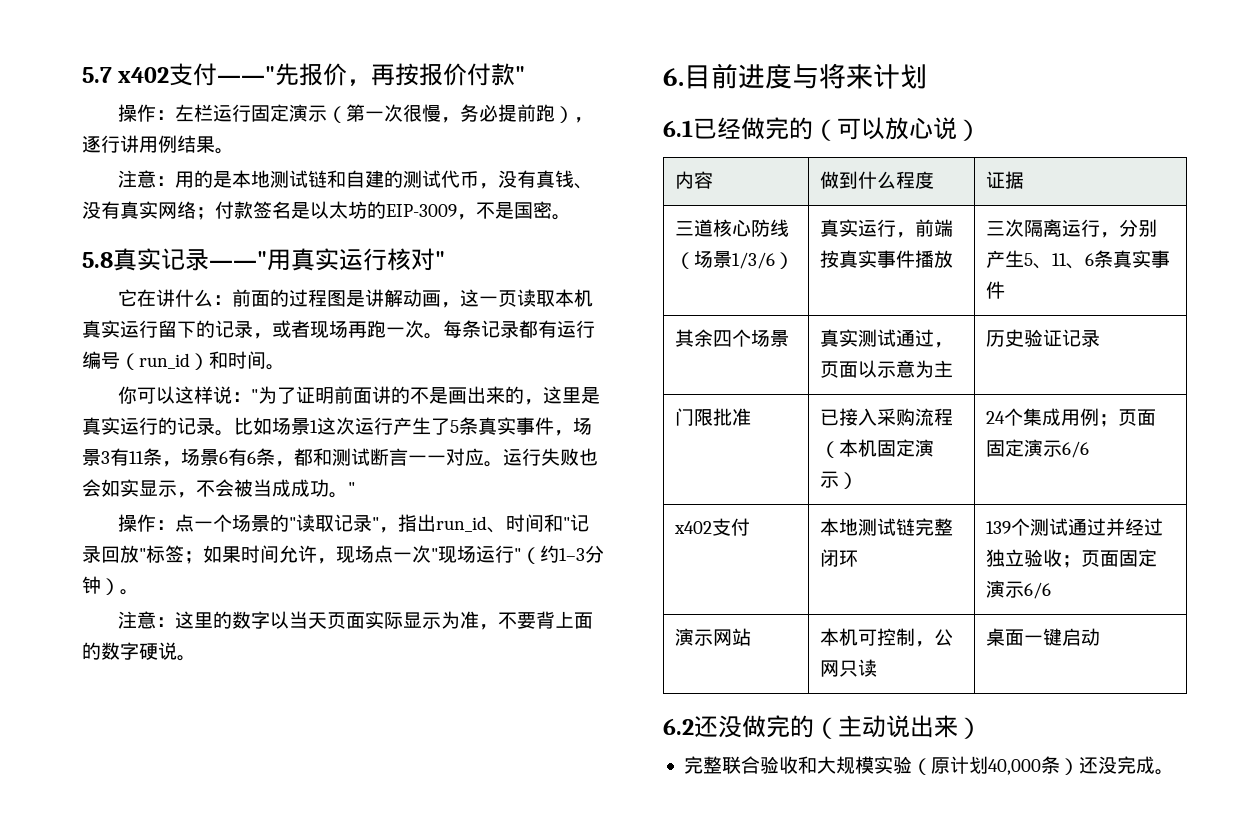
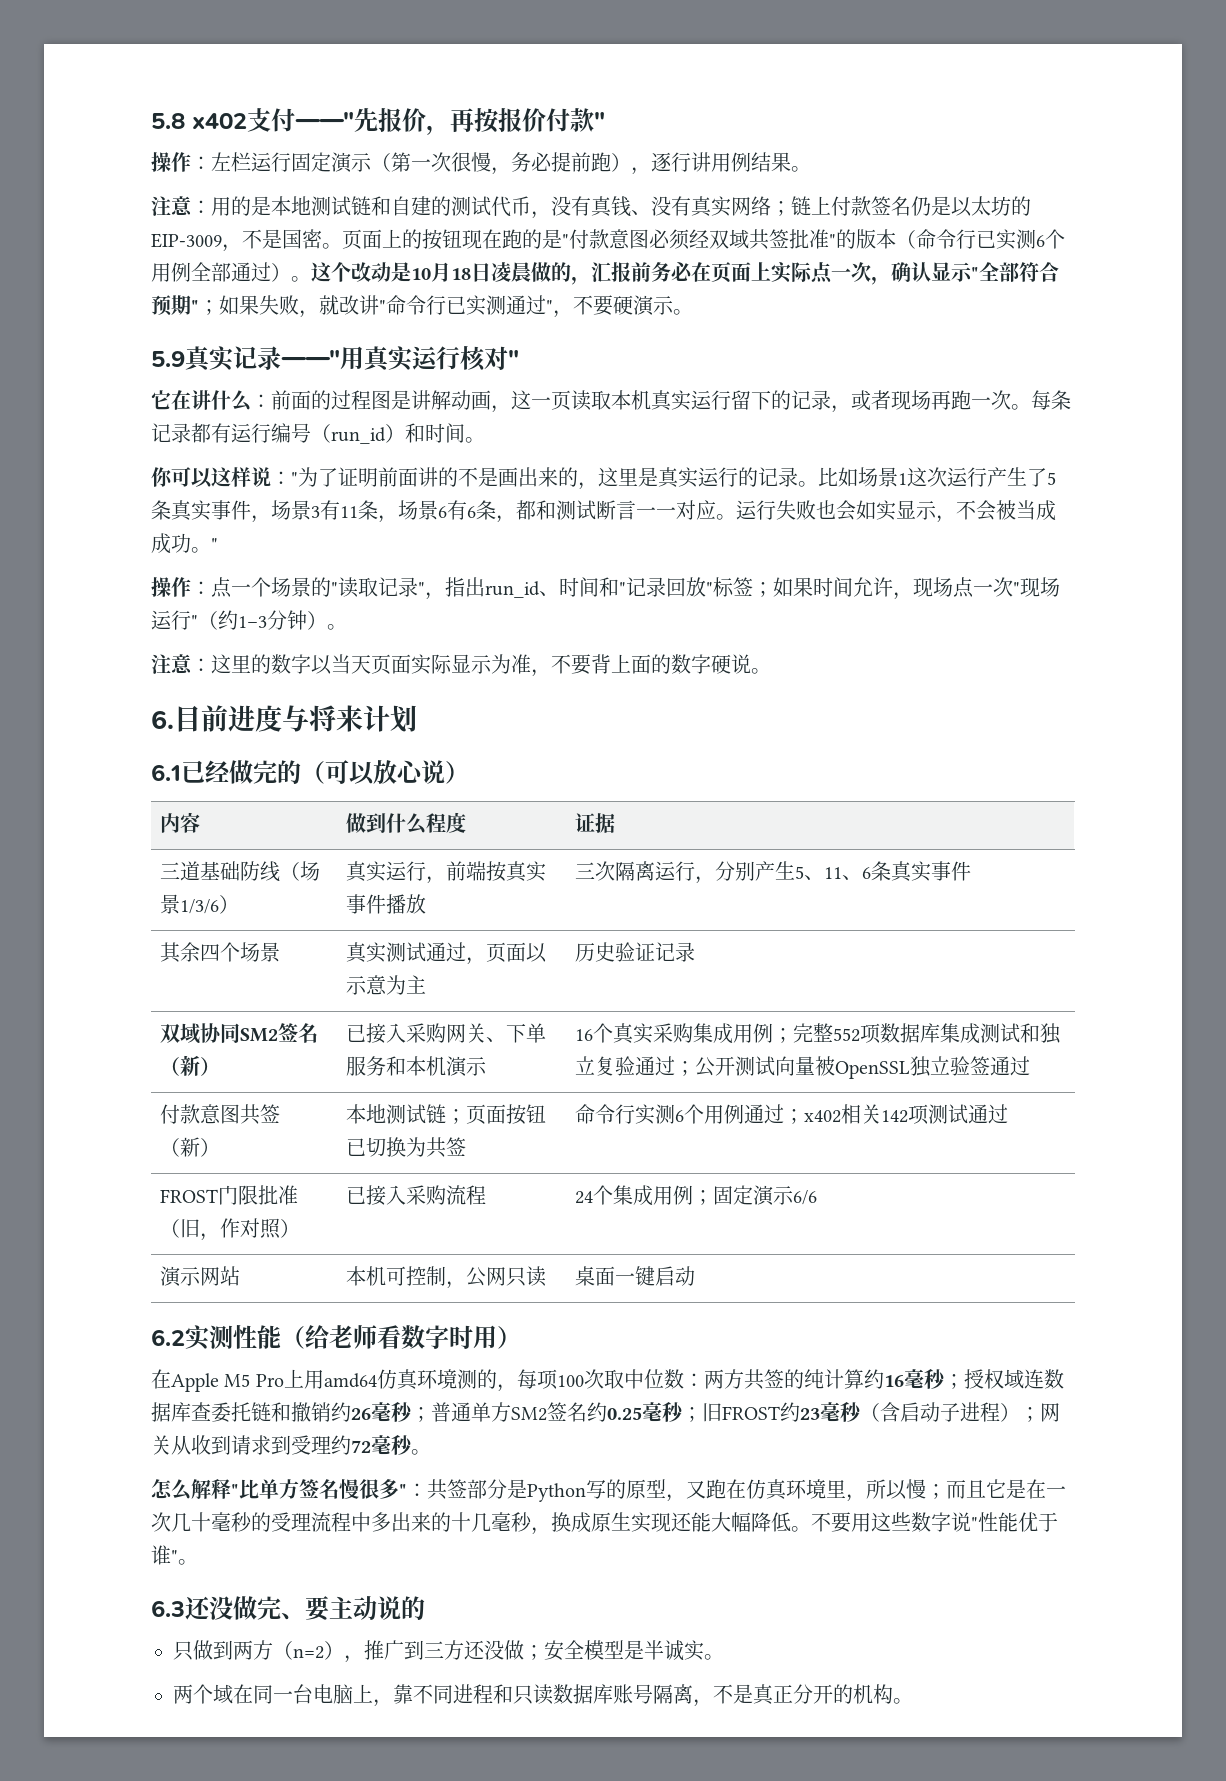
- 5.7 x402支付——"先报价，再按报价付款"
+ 5.8 x402支付——"先报价，再按报价付款"
- 注意：用的是本地测试链和自建的测试代币，没有真钱、没有真实网络；付款签名是以太坊的EIP-3009，不是国密。
- 5.8真实记录——"用真实运行核对"
+ 注意：用的是本地测试链和自建的测试代币，没有真钱、没有真实网络；链上付款签名仍是以太坊的EIP-3009，不是国密。页面上的按钮现在跑的是"付款意图必须经双域共签批准"的版本（命令行已实测6个用例全部通过）。这个改动是10月18日凌晨做的，汇报前务必在页面上实际点一次，确认显示"全部符合预期"；如果失败，就改讲"命令行已实测通过"，不要硬演示。
+ 5.9真实记录——"用真实运行核对"
- 三道核心防线（场景1/3/6） | 真实运行，前端按真实事件播放 | 三次隔离运行，分别产生5、11、6条真实事件
+ 三道基础防线（场景1/3/6） | 真实运行，前端按真实事件播放 | 三次隔离运行，分别产生5、11、6条真实事件
- 门限批准 | 已接入采购流程（本机固定演示） | 24个集成用例；页面固定演示6/6
- x402支付 | 本地测试链完整闭环 | 139个测试通过并经过独立验收；页面固定演示6/6
+ 双域协同SM2签名（新） | 已接入采购网关、下单服务和本机演示 | 16个真实采购集成用例；完整552项数据库集成测试和独立复验通过；公开测试向量被OpenSSL独立验签通过
+ 付款意图共签（新） | 本地测试链；页面按钮已切换为共签 | 命令行实测6个用例通过；x402相关142项测试通过
+ FROST门限批准（旧，作对照） | 已接入采购流程 | 24个集成用例；固定演示6/6
- 6.2还没做完的（主动说出来）
- 完整联合验收和大规模实验（原计划40,000条）还没完成。
+ 6.2实测性能（给老师看数字时用）
+ 在Apple M5 Pro上用amd64仿真环境测的，每项100次取中位数：两方共签的纯计算约16毫秒；授权域连数据库查委托链和撤销约26毫秒；普通单方SM2签名约0.25毫秒；旧FROST约23毫秒（含启动子进程）；网关从收到请求到受理约72毫秒。
+ 怎么解释"比单方签名慢很多"：共签部分是Python写的原型，又跑在仿真环境里，所以慢；而且它是在一次几十毫秒的受理流程中多出来的十几毫秒，换成原生实现还能大幅降低。不要用这些数字说"性能优于谁"。
+ 6.3还没做完、要主动说的
+ 只做到两方（n=2），推广到三方还没做；安全模型是半诚实。
+ 两个域在同一台电脑上，靠不同进程和只读数据库账号隔离，不是真正分开的机构。

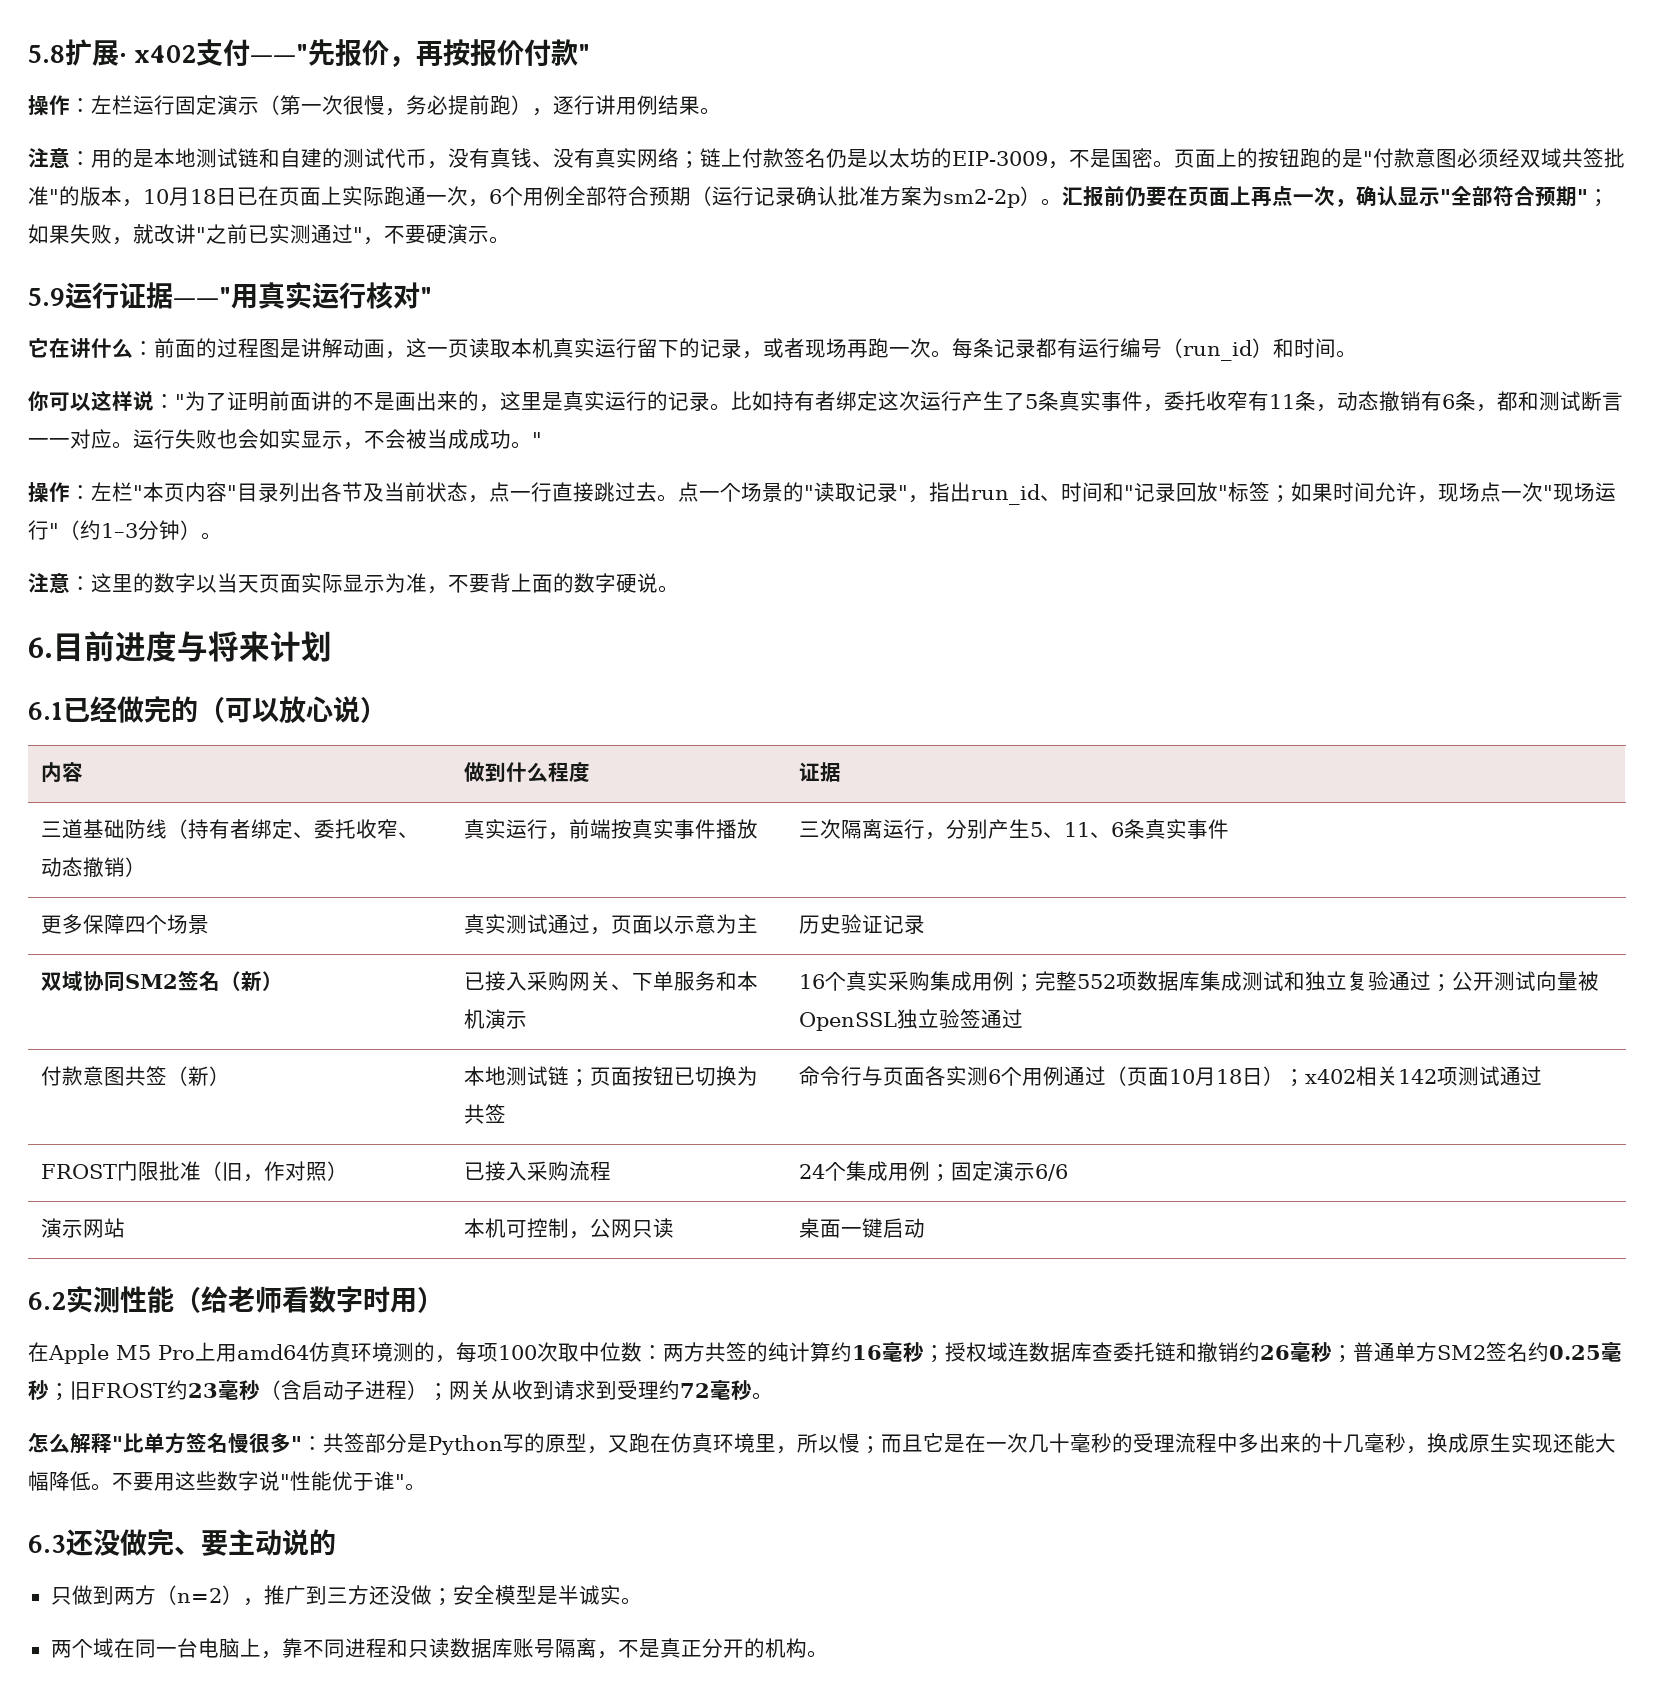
- 5.8 x402支付——"先报价，再按报价付款"
+ 5.8扩展· x402支付——"先报价，再按报价付款"
- 页面上的按钮现在跑的是"付款意图必须经双域共签批准"的版本（命令行已实测6个用例全部通过）。这个改动是10月18日凌晨做的，汇报前务必在页面上实际点一次，确认显示"全部符合预期"；如果失败，就改讲"命令行已实测通过"，不要硬演示。
+ 页面上的按钮跑的是"付款意图必须经双域共签批准"的版本，10月18日已在页面上实际跑通一次，6个用例全部符合预期（运行记录确认批准方案为sm2-2p）。汇报前仍要在页面上再点一次，确认显示"全部符合预期"；如果失败，就改讲"之前已实测通过"，不要硬演示。
- 5.9真实记录——"用真实运行核对"
+ 5.9运行证据——"用真实运行核对"
- 比如场景1这次运行产生了5条真实事件，场景3有11条，场景6有6条，都和测试断言一一对应。
+ 比如持有者绑定这次运行产生了5条真实事件，委托收窄有11条，动态撤销有6条，都和测试断言一一对应。
- 操作：点一个场景的"读取记录"，指出run_id、时间和"记录回放"标签；如果时间允许，现场点一次"现场运行"（约1–3分钟）。
+ 操作：左栏"本页内容"目录列出各节及当前状态，点一行直接跳过去。点一个场景的"读取记录"，指出run_id、时间和"记录回放"标签；如果时间允许，现场点一次"现场运行"（约1–3分钟）。
- 三道基础防线（场景1/3/6） | 真实运行，前端按真实事件播放 | 三次隔离运行，分别产生5、11、6条真实事件
+ 三道基础防线（持有者绑定、委托收窄、动态撤销） | 真实运行，前端按真实事件播放 | 三次隔离运行，分别产生5、11、6条真实事件
- 其余四个场景 | 真实测试通过，页面以示意为主 | 历史验证记录
+ 更多保障四个场景 | 真实测试通过，页面以示意为主 | 历史验证记录
- 付款意图共签（新） | 本地测试链；页面按钮已切换为共签 | 命令行实测6个用例通过；x402相关142项测试通过
+ 付款意图共签（新） | 本地测试链；页面按钮已切换为共签 | 命令行与页面各实测6个用例通过（页面10月18日）；x402相关142项测试通过

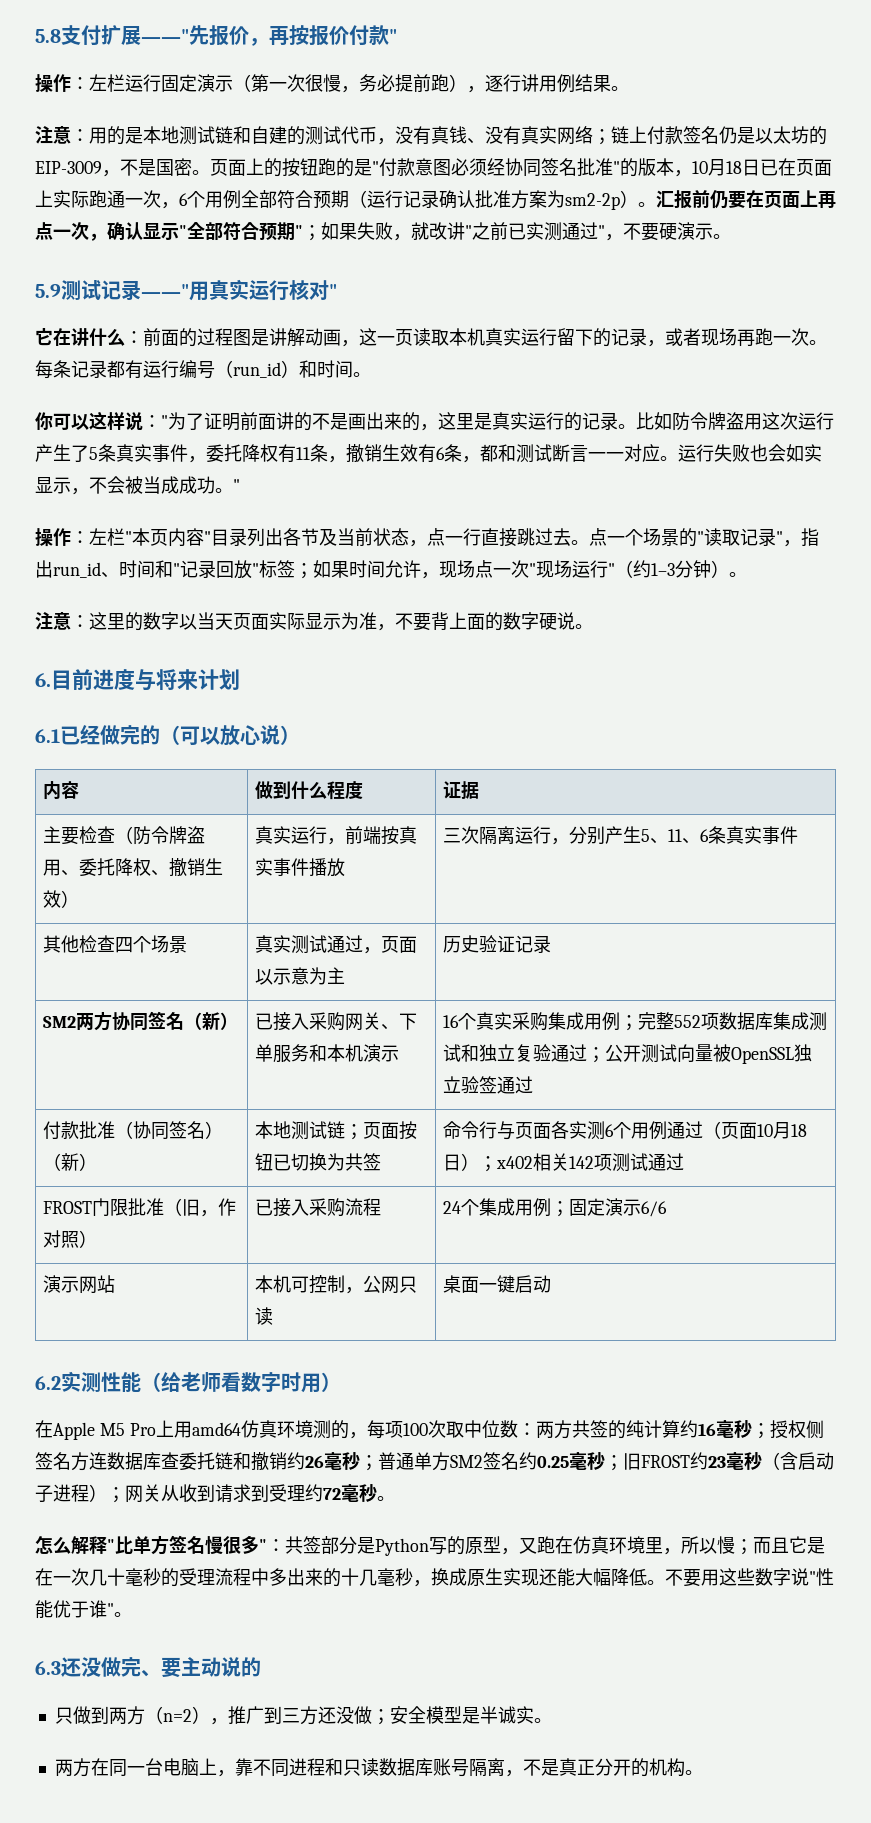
- 5.8扩展· x402支付——"先报价，再按报价付款"
+ 5.8支付扩展——"先报价，再按报价付款"
- 页面上的按钮跑的是"付款意图必须经双域共签批准"的版本，10月18日已在页面上实际跑通一次，6个用例全部符合预期（运行记录确认批准方案为sm2-2p）。
+ 页面上的按钮跑的是"付款意图必须经协同签名批准"的版本，10月18日已在页面上实际跑通一次，6个用例全部符合预期（运行记录确认批准方案为sm2-2p）。
- 5.9运行证据——"用真实运行核对"
+ 5.9测试记录——"用真实运行核对"
- 比如持有者绑定这次运行产生了5条真实事件，委托收窄有11条，动态撤销有6条，都和测试断言一一对应。
+ 比如防令牌盗用这次运行产生了5条真实事件，委托降权有11条，撤销生效有6条，都和测试断言一一对应。
- 三道基础防线（持有者绑定、委托收窄、动态撤销） | 真实运行，前端按真实事件播放 | 三次隔离运行，分别产生5、11、6条真实事件
+ 主要检查（防令牌盗用、委托降权、撤销生效） | 真实运行，前端按真实事件播放 | 三次隔离运行，分别产生5、11、6条真实事件
- 更多保障四个场景 | 真实测试通过，页面以示意为主 | 历史验证记录
+ 其他检查四个场景 | 真实测试通过，页面以示意为主 | 历史验证记录
- 双域协同SM2签名（新） | 已接入采购网关、下单服务和本机演示 | 16个真实采购集成用例；完整552项数据库集成测试和独立复验通过；公开测试向量被OpenSSL独立验签通过
+ SM2两方协同签名（新） | 已接入采购网关、下单服务和本机演示 | 16个真实采购集成用例；完整552项数据库集成测试和独立复验通过；公开测试向量被OpenSSL独立验签通过
- 付款意图共签（新） | 本地测试链；页面按钮已切换为共签 | 命令行与页面各实测6个用例通过（页面10月18日）；x402相关142项测试通过
+ 付款批准（协同签名）（新） | 本地测试链；页面按钮已切换为共签 | 命令行与页面各实测6个用例通过（页面10月18日）；x402相关142项测试通过
- 在Apple M5 Pro上用amd64仿真环境测的，每项100次取中位数：两方共签的纯计算约16毫秒；授权域连数据库查委托链和撤销约26毫秒；普通单方SM2签名约0.25毫秒；旧FROST约23毫秒（含启动子进程）；网关从收到请求到受理约72毫秒。
+ 在Apple M5 Pro上用amd64仿真环境测的，每项100次取中位数：两方共签的纯计算约16毫秒；授权侧签名方连数据库查委托链和撤销约26毫秒；普通单方SM2签名约0.25毫秒；旧FROST约23毫秒（含启动子进程）；网关从收到请求到受理约72毫秒。
- 两个域在同一台电脑上，靠不同进程和只读数据库账号隔离，不是真正分开的机构。
+ 两方在同一台电脑上，靠不同进程和只读数据库账号隔离，不是真正分开的机构。

